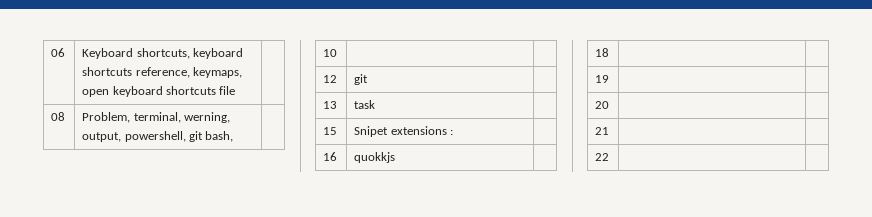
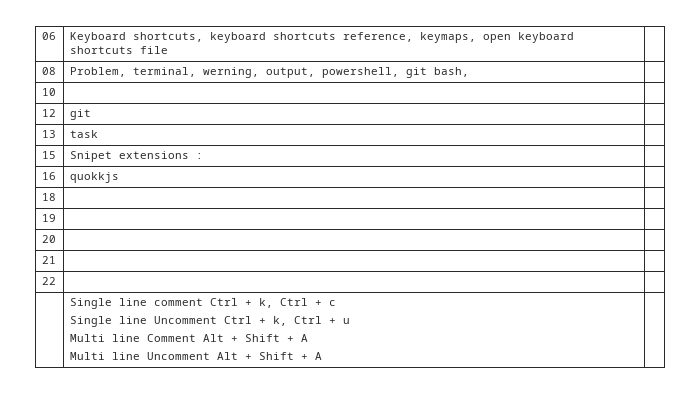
+ | Single line comment Ctrl + k, Ctrl + c
+ Single line Uncomment Ctrl + k, Ctrl + u
+ Multi line Comment Alt + Shift + A
+ Multi line Uncomment Alt + Shift + A |

